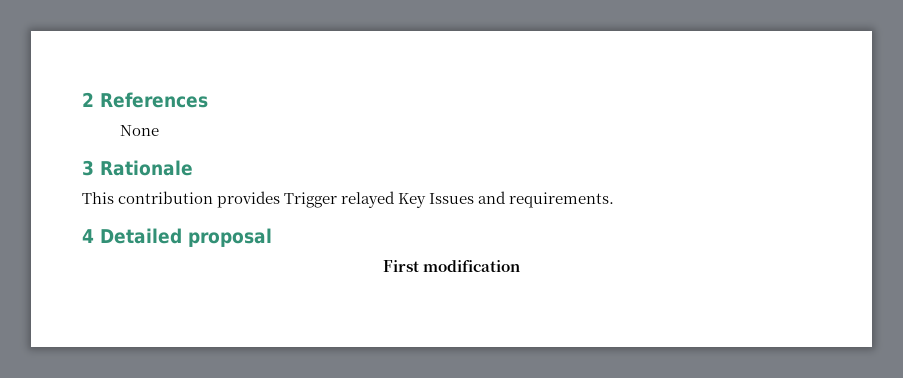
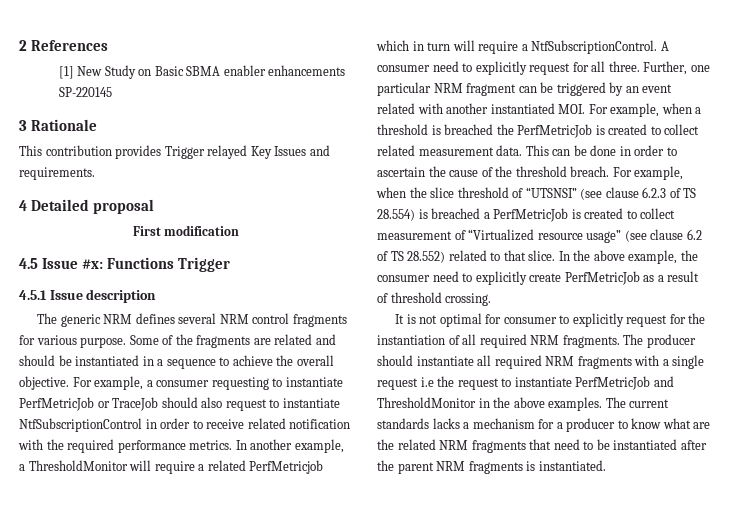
- None
+ [1] New Study on Basic SBMA enabler enhancements SP-220145
+ 4.5 Issue #x: Functions Trigger
+ 4.5.1 Issue description
+ The generic NRM defines several NRM control fragments for various purpose. Some of the fragments are related and should be instantiated in a sequence to achieve the overall objective. For example, a consumer requesting to instantiate PerfMetricJob or TraceJob should also request to instantiate NtfSubscriptionControl in order to receive related notification with the required performance metrics. In another example, a ThresholdMonitor will require a related PerfMetricjob which in turn will require a NtfSubscriptionControl. A consumer need to explicitly request for all three. Further, one particular NRM fragment can be triggered by an event related with another instantiated MOI. For example, when a threshold is breached the PerfMetricJob is created to collect related measurement data. This can be done in order to ascertain the cause of the threshold breach. For example, when the slice threshold of “UTSNSI” (see clause 6.2.3 of TS 28.554) is breached a PerfMetricJob is created to collect measurement of “Virtualized resource usage” (see clause 6.2 of TS 28.552) related to that slice. In the above example, the consumer need to explicitly create PerfMetricJob as a result of threshold crossing.
+ It is not optimal for consumer to explicitly request for the instantiation of all required NRM fragments. The producer should instantiate all required NRM fragments with a single request i.e the request to instantiate PerfMetricJob and ThresholdMonitor in the above examples. The current standards lacks a mechanism for a producer to know what are the related NRM fragments that need to be instantiated after the parent NRM fragments is instantiated.

